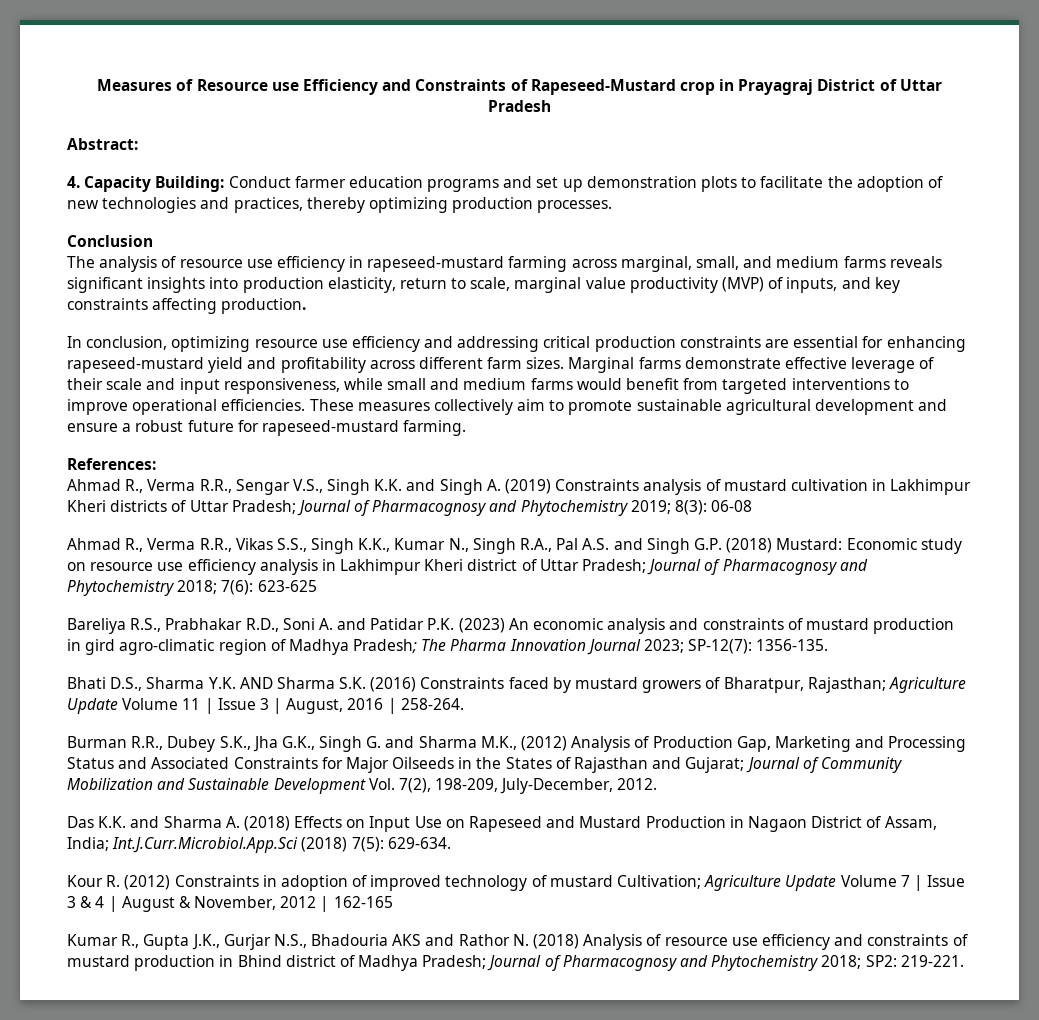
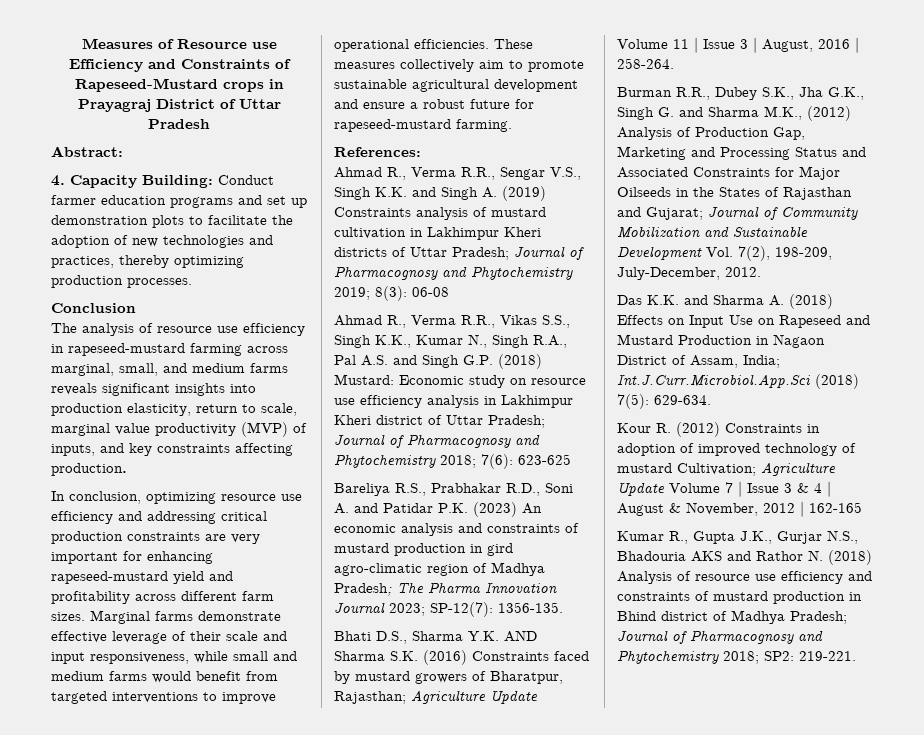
- Measures of Resource use Efficiency and Constraints of Rapeseed-Mustard crop in Prayagraj District of Uttar Pradesh
+ Measures of Resource use Efficiency and Constraints of Rapeseed-Mustard crops in Prayagraj District of Uttar Pradesh
- In conclusion, optimizing resource use efficiency and addressing critical production constraints are essential for enhancing rapeseed-mustard yield and profitability across different farm sizes.
+ In conclusion, optimizing resource use efficiency and addressing critical production constraints are very important for enhancing rapeseed-mustard yield and profitability across different farm sizes.

